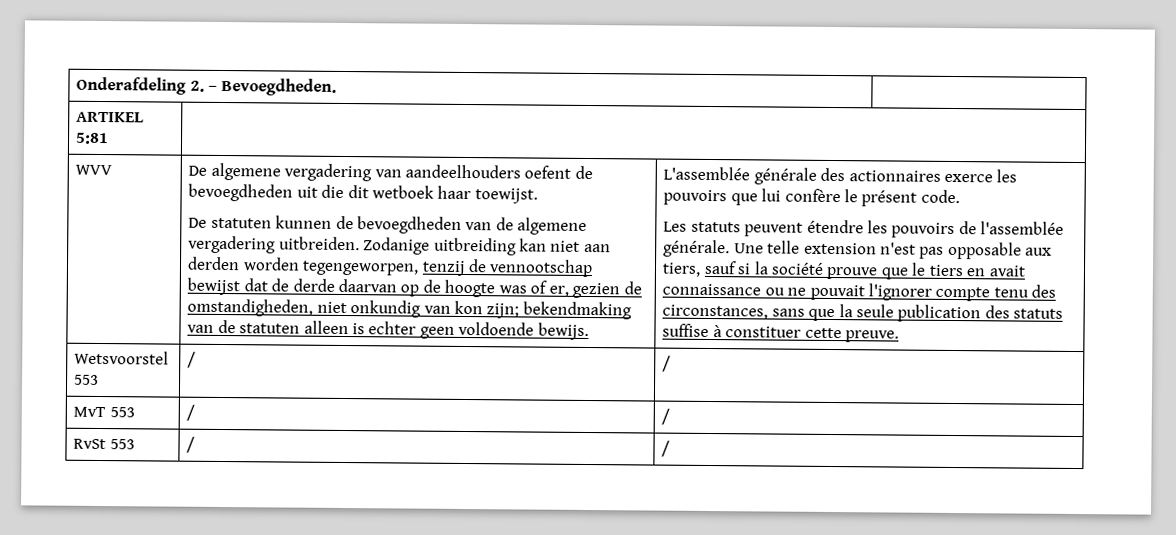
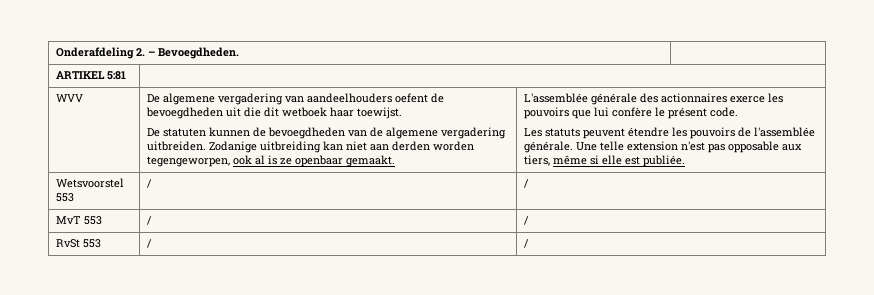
- Zodanige uitbreiding kan niet aan derden worden tegengeworpen, tenzij de vennootschap bewijst dat de derde daarvan op de hoogte was of er, gezien de omstandigheden, niet onkundig van kon zijn; bekendmaking van de statuten alleen is echter geen voldoende bewijs.
+ Zodanige uitbreiding kan niet aan derden worden tegengeworpen, ook al is ze openbaar gemaakt.
- Une telle extension n'est pas opposable aux tiers, sauf si la société prouve que le tiers en avait connaissance ou ne pouvait l'ignorer compte tenu des circonstances, sans que la seule publication des statuts suffise à constituer cette preuve.
+ Une telle extension n'est pas opposable aux tiers, même si elle est publiée.

